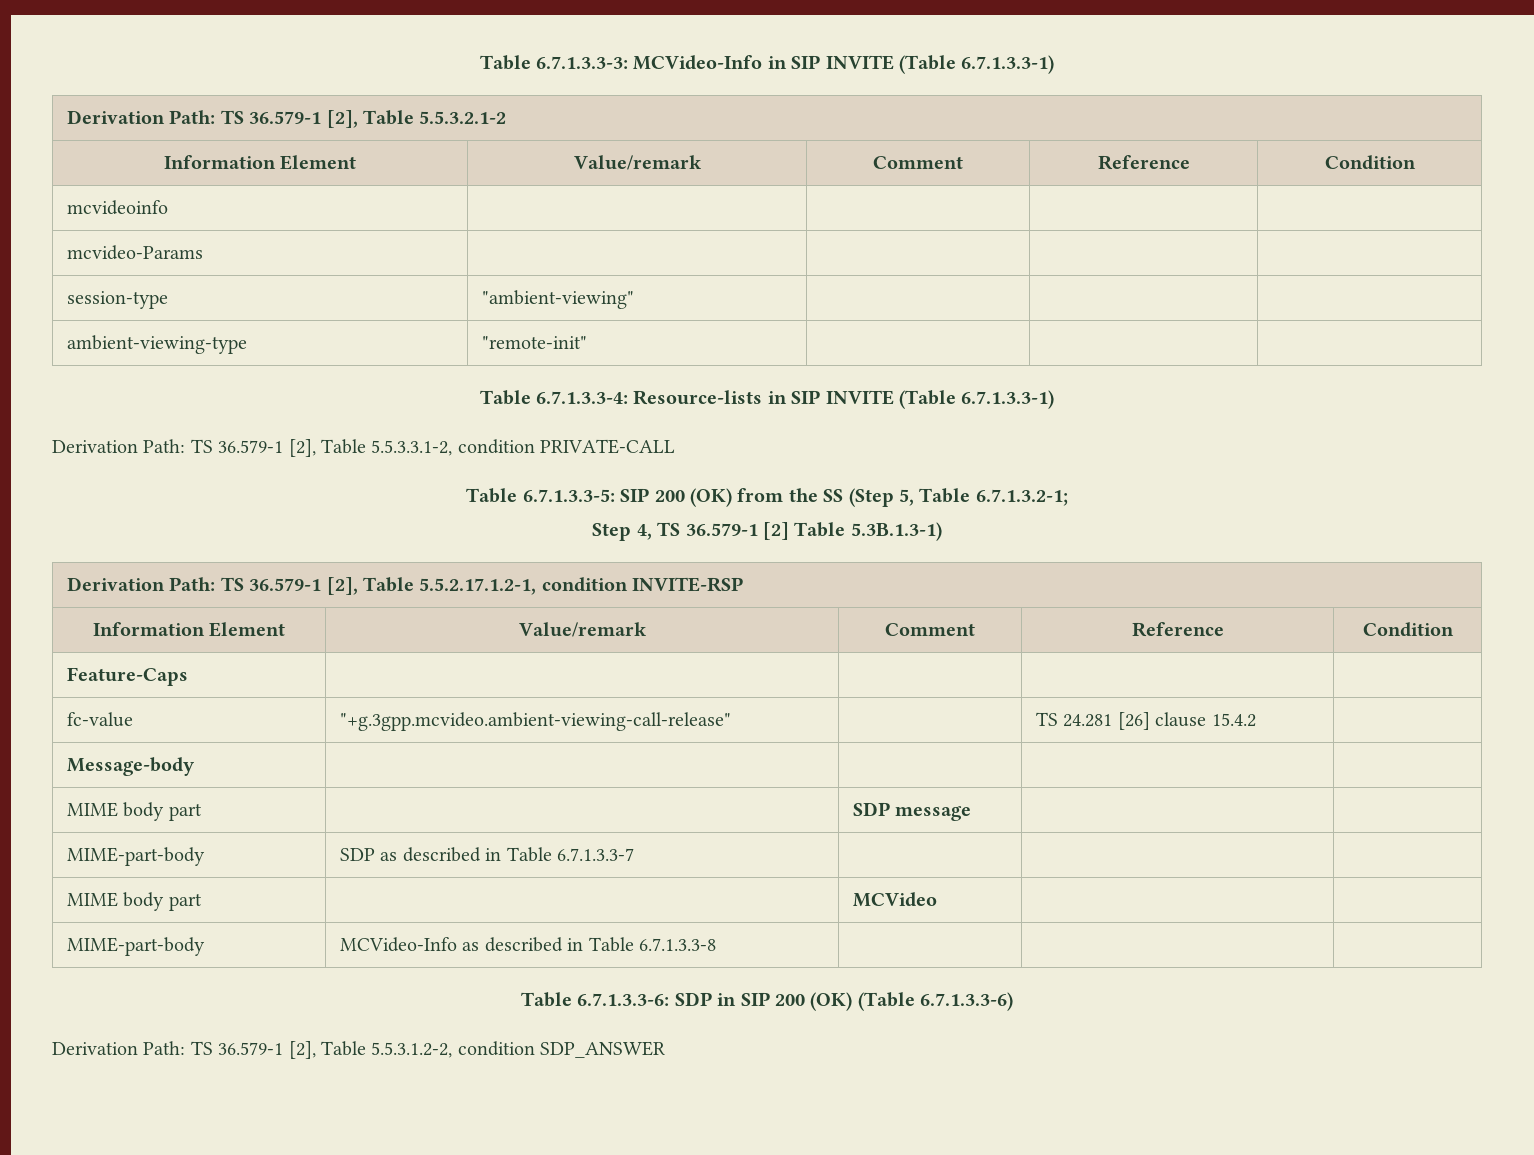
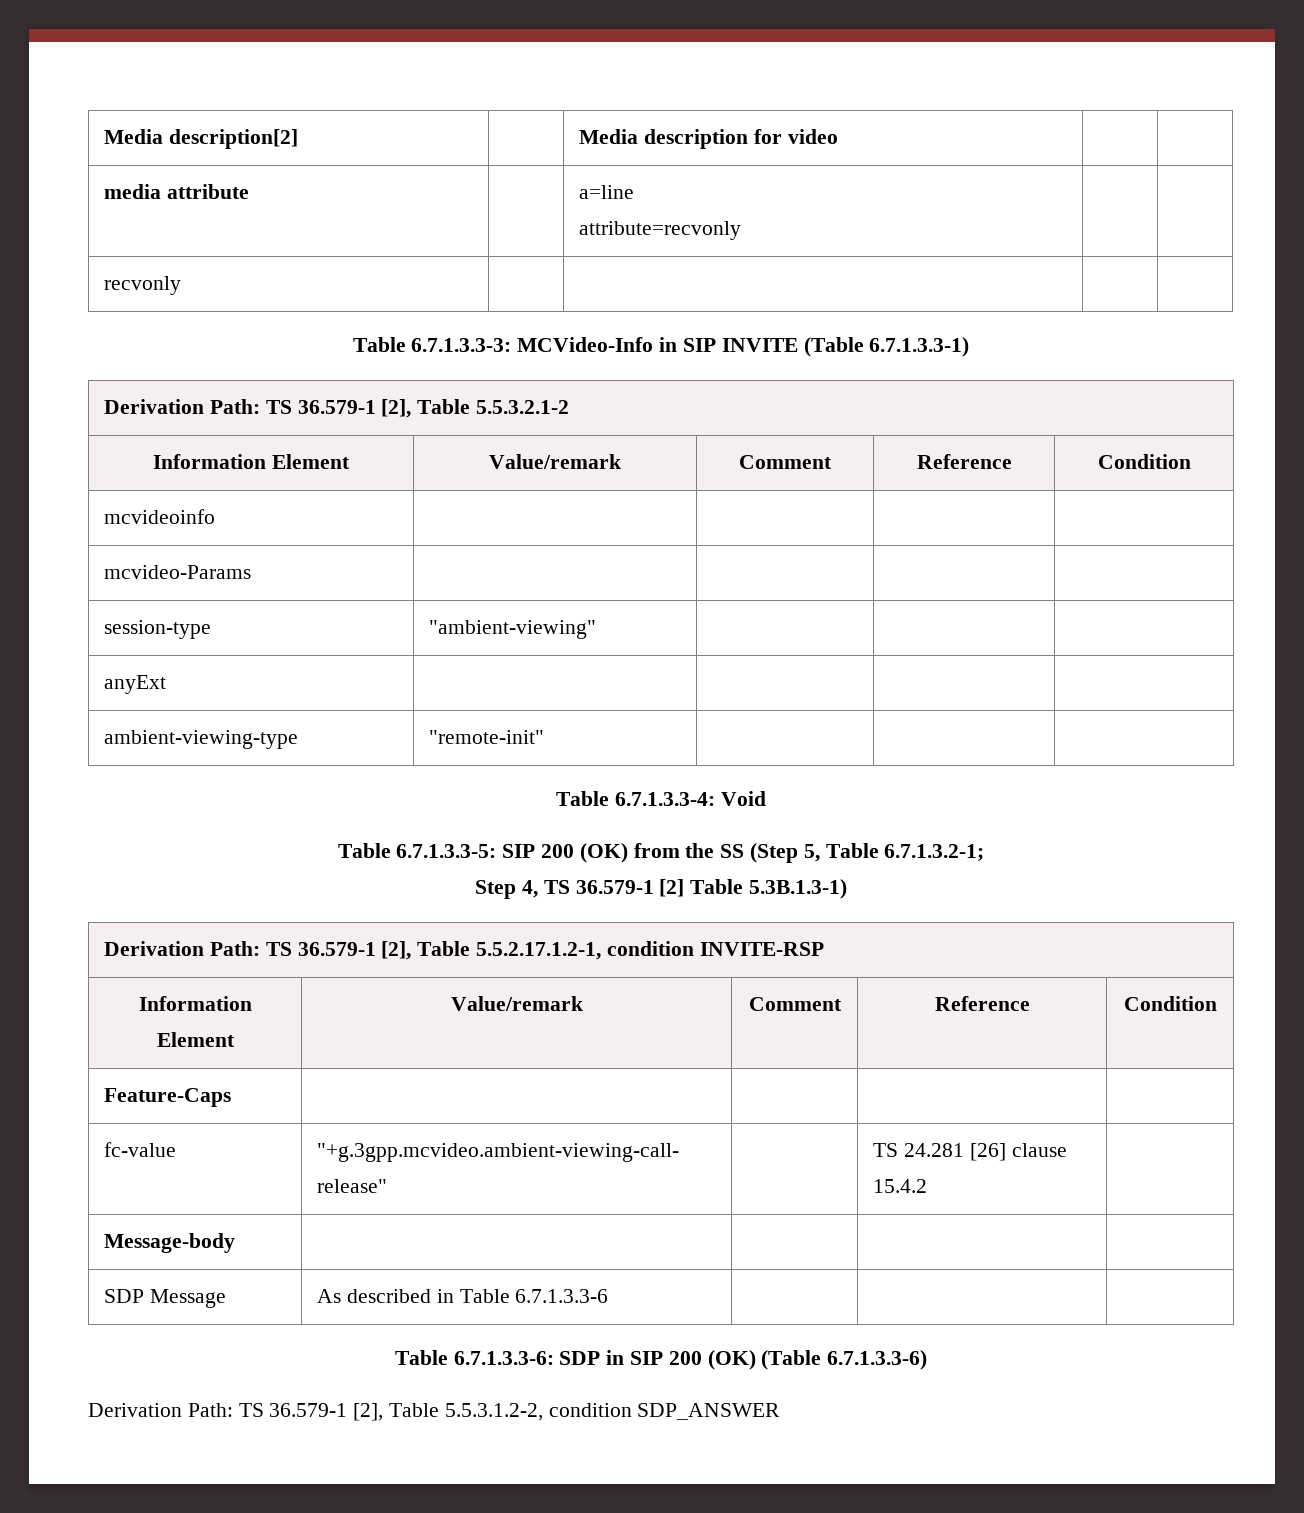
+ Media description[2] | | Media description for video | |
+ media attribute | | a=line
+ attribute=recvonly | |
+ recvonly | | | |
+ anyExt | | | |
- Table 6.7.1.3.3-4: Resource-lists in SIP INVITE (Table 6.7.1.3.3-1)
- Derivation Path: TS 36.579-1 [2], Table 5.5.3.3.1-2, condition PRIVATE-CALL
+ Table 6.7.1.3.3-4: Void
- MIME body part | | SDP message | |
- MIME-part-body | SDP as described in Table 6.7.1.3.3-7 | | |
- MIME body part | | MCVideo | |
- MIME-part-body | MCVideo-Info as described in Table 6.7.1.3.3-8 | | |
+ SDP Message | As described in Table 6.7.1.3.3-6 | | |

